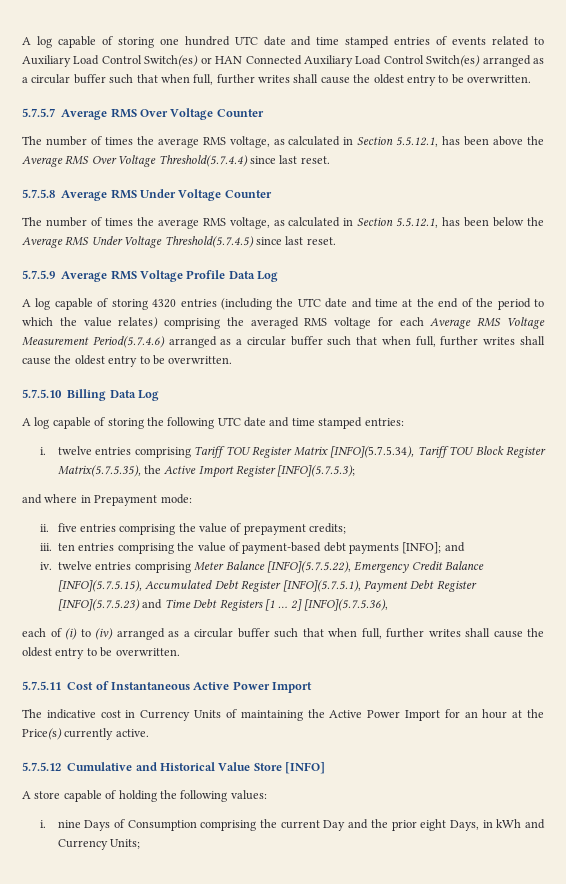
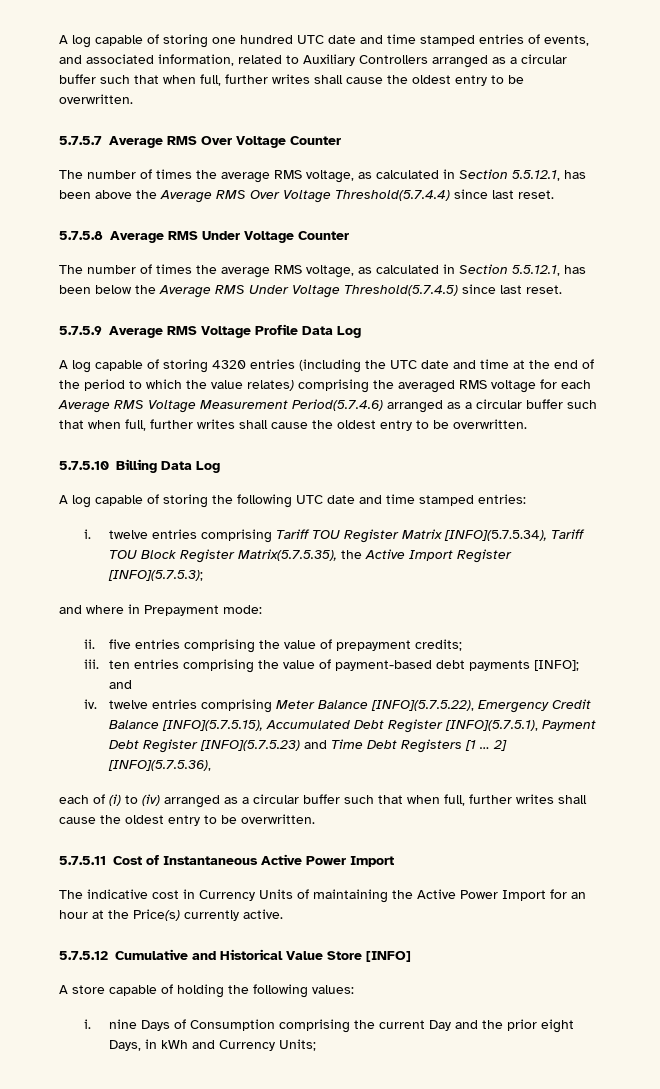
- A log capable of storing one hundred UTC date and time stamped entries of events related to Auxiliary Load Control Switch(es) or HAN Connected Auxiliary Load Control Switch(es) arranged as a circular buffer such that when full, further writes shall cause the oldest entry to be overwritten.
+ A log capable of storing one hundred UTC date and time stamped entries of events, and associated information, related to Auxiliary Controllers arranged as a circular buffer such that when full, further writes shall cause the oldest entry to be overwritten.

